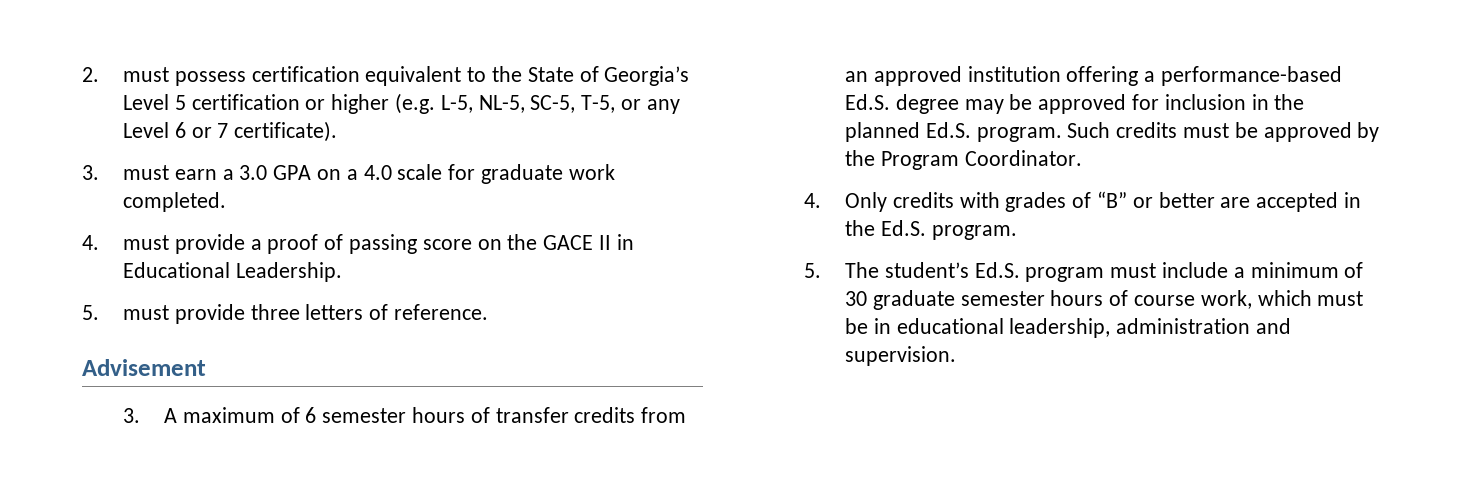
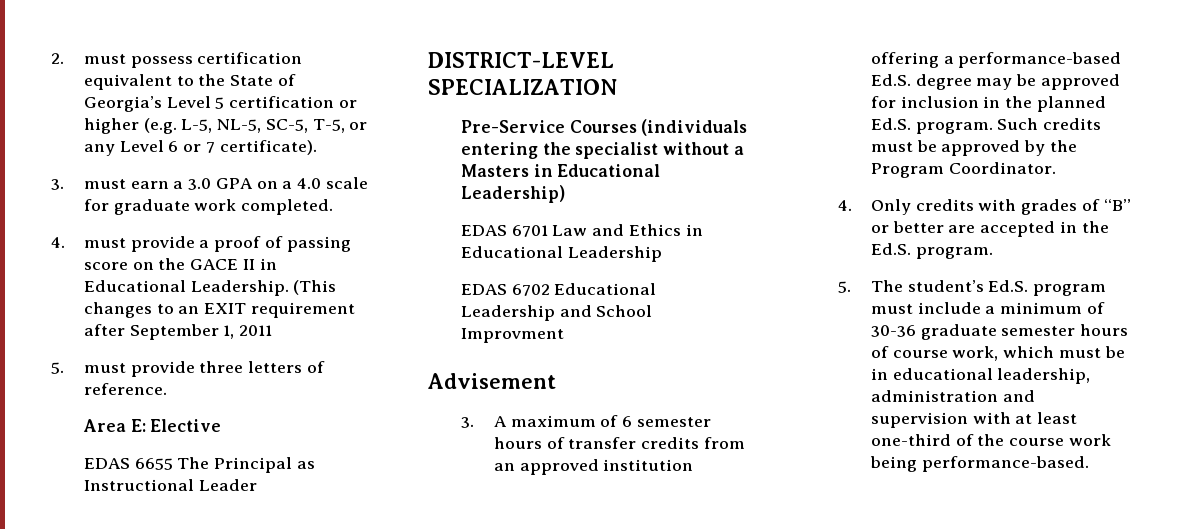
+ (This changes to an EXIT requirement after September 1, 2011
+ Area E: Elective
+ EDAS 6655 The Principal as Instructional Leader
+ DISTRICT-LEVEL SPECIALIZATION
+ Pre-Service Courses (individuals entering the specialist without a Masters in Educational Leadership)
+ EDAS 6701 Law and Ethics in Educational Leadership
+ EDAS 6702 Educational Leadership and School Improvment
- 5. The student’s Ed.S. program must include a minimum of 30 graduate semester hours of course work, which must be in educational leadership, administration and supervision.
+ 5. The student’s Ed.S. program must include a minimum of 30-36 graduate semester hours of course work, which must be in educational leadership, administration and supervision with at least one-third of the course work being performance-based.

